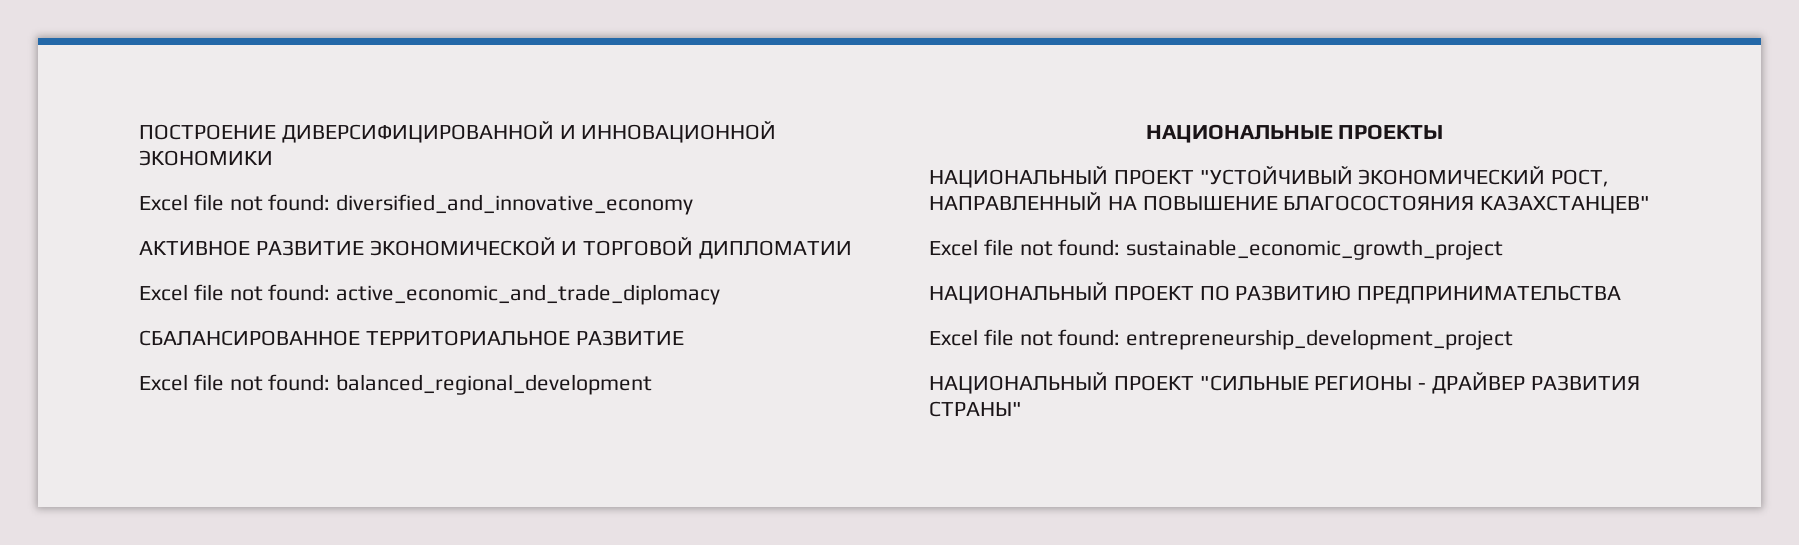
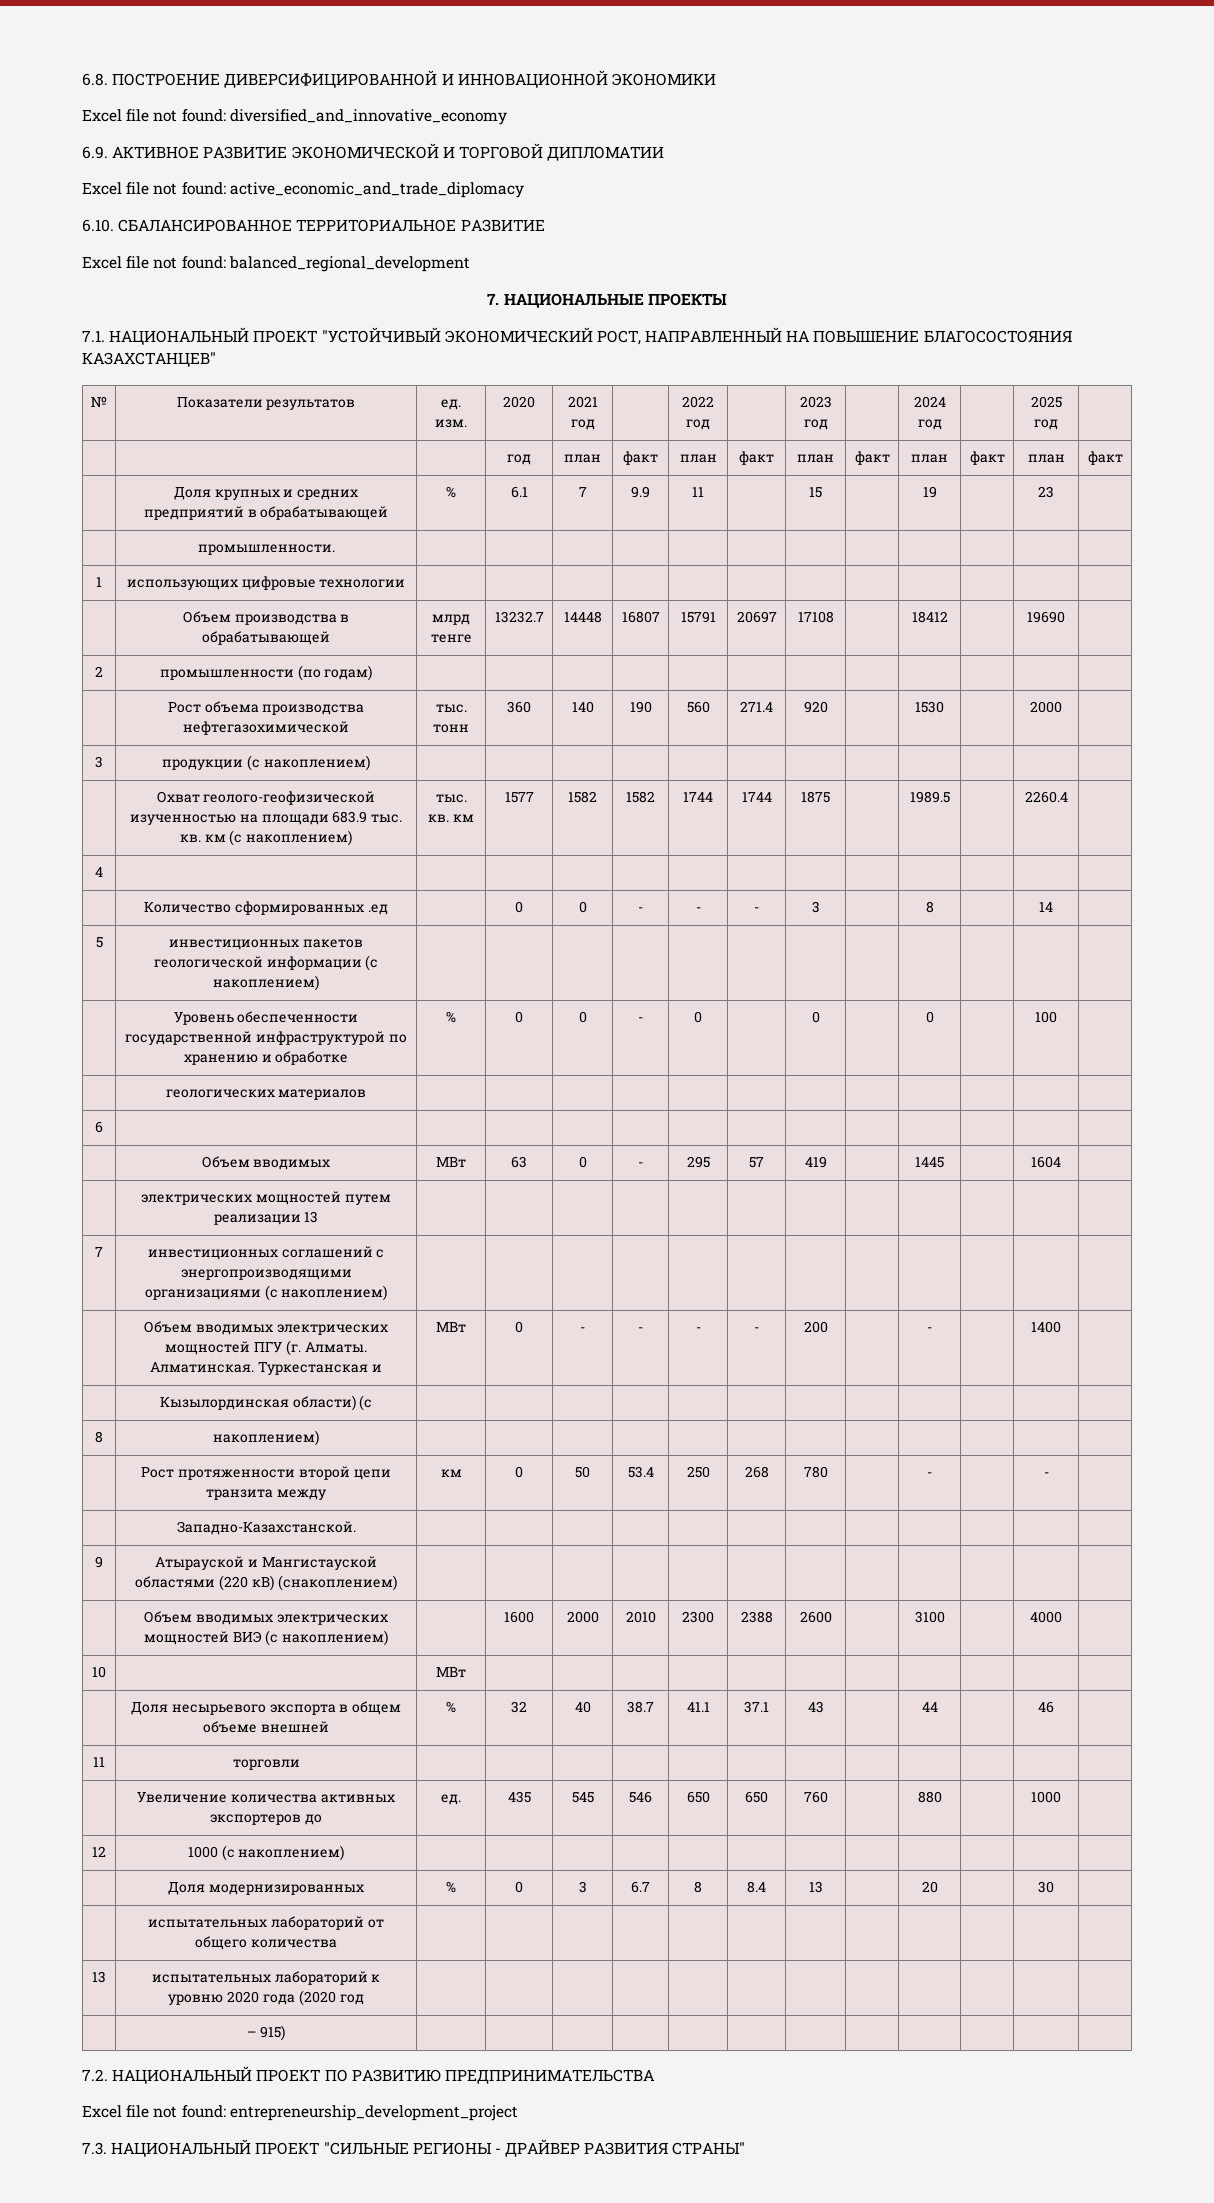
- ПОСТРОЕНИЕ ДИВЕРСИФИЦИРОВАННОЙ И ИННОВАЦИОННОЙ ЭКОНОМИКИ
+ 6.8. ПОСТРОЕНИЕ ДИВЕРСИФИЦИРОВАННОЙ И ИННОВАЦИОННОЙ ЭКОНОМИКИ
- АКТИВНОЕ РАЗВИТИЕ ЭКОНОМИЧЕСКОЙ И ТОРГОВОЙ ДИПЛОМАТИИ
+ 6.9. АКТИВНОЕ РАЗВИТИЕ ЭКОНОМИЧЕСКОЙ И ТОРГОВОЙ ДИПЛОМАТИИ
- СБАЛАНСИРОВАННОЕ ТЕРРИТОРИАЛЬНОЕ РАЗВИТИЕ
+ 6.10. СБАЛАНСИРОВАННОЕ ТЕРРИТОРИАЛЬНОЕ РАЗВИТИЕ
- НАЦИОНАЛЬНЫЕ ПРОЕКТЫ
+ 7. НАЦИОНАЛЬНЫЕ ПРОЕКТЫ
- НАЦИОНАЛЬНЫЙ ПРОЕКТ "УСТОЙЧИВЫЙ ЭКОНОМИЧЕСКИЙ РОСТ, НАПРАВЛЕННЫЙ НА ПОВЫШЕНИЕ БЛАГОСОСТОЯНИЯ КАЗАХСТАНЦЕВ"
+ 7.1. НАЦИОНАЛЬНЫЙ ПРОЕКТ "УСТОЙЧИВЫЙ ЭКОНОМИЧЕСКИЙ РОСТ, НАПРАВЛЕННЫЙ НА ПОВЫШЕНИЕ БЛАГОСОСТОЯНИЯ КАЗАХСТАНЦЕВ"
- Excel file not found: sustainable_economic_growth_project
- НАЦИОНАЛЬНЫЙ ПРОЕКТ ПО РАЗВИТИЮ ПРЕДПРИНИМАТЕЛЬСТВА
+ № | Показатели результатов | ед. изм. | 2020 | 2021 год | | 2022 год | | 2023 год | | 2024 год | | 2025 год |
+ | | | год | план | факт | план | факт | план | факт | план | факт | план | факт
+ | Доля крупных и средних предприятий в обрабатывающей | % | 6.1 | 7 | 9.9 | 11 | | 15 | | 19 | | 23 |
+ | промышленности. | | | | | | | | | | | |
+ 1 | использующих цифровые технологии | | | | | | | | | | | |
+ | Объем производства в обрабатывающей | млрд тенге | 13232.7 | 14448 | 16807 | 15791 | 20697 | 17108 | | 18412 | | 19690 |
+ 2 | промышленности (по годам) | | | | | | | | | | | |
+ | Рост объема производства нефтегазохимической | тыс. тонн | 360 | 140 | 190 | 560 | 271.4 | 920 | | 1530 | | 2000 |
+ 3 | продукции (с накоплением) | | | | | | | | | | | |
+ | Охват геолого-геофизической изученностью на площади 683.9 тыс. кв. км (с накоплением) | тыс. кв. км | 1577 | 1582 | 1582 | 1744 | 1744 | 1875 | | 1989.5 | | 2260.4 |
+ 4 | | | | | | | | | | | | |
+ | Количество сформированных .ед | | 0 | 0 | - | - | - | 3 | | 8 | | 14 |
+ 5 | инвестиционных пакетов геологической информации (с накоплением) | | | | | | | | | | | |
+ | Уровень обеспеченности государственной инфраструктурой по хранению и обработке | % | 0 | 0 | - | 0 | | 0 | | 0 | | 100 |
+ | геологических материалов | | | | | | | | | | | |
+ 6 | | | | | | | | | | | | |
+ | Объем вводимых | МВт | 63 | 0 | - | 295 | 57 | 419 | | 1445 | | 1604 |
+ | электрических мощностей путем реализации 13 | | | | | | | | | | | |
+ 7 | инвестиционных соглашений с энергопроизводящими организациями (с накоплением) | | | | | | | | | | | |
+ | Объем вводимых электрических мощностей ПГУ (г. Алматы. Алматинская. Туркестанская и | МВт | 0 | - | - | - | - | 200 | | - | | 1400 |
+ | Кызылординская области) (с | | | | | | | | | | | |
+ 8 | накоплением) | | | | | | | | | | | |
+ | Рост протяженности второй цепи транзита между | км | 0 | 50 | 53.4 | 250 | 268 | 780 | | - | | - |
+ | Западно-Казахстанской. | | | | | | | | | | | |
+ 9 | Атырауской и Мангистауской областями (220 кВ) (снакоплением) | | | | | | | | | | | |
+ | Объем вводимых электрических мощностей ВИЭ (с накоплением) | | 1600 | 2000 | 2010 | 2300 | 2388 | 2600 | | 3100 | | 4000 |
+ 10 | | МВт | | | | | | | | | | |
+ | Доля несырьевого экспорта в общем объеме внешней | % | 32 | 40 | 38.7 | 41.1 | 37.1 | 43 | | 44 | | 46 |
+ 11 | торговли | | | | | | | | | | | |
+ | Увеличение количества активных экспортеров до | ед. | 435 | 545 | 546 | 650 | 650 | 760 | | 880 | | 1000 |
+ 12 | 1000 (с накоплением) | | | | | | | | | | | |
+ | Доля модернизированных | % | 0 | 3 | 6.7 | 8 | 8.4 | 13 | | 20 | | 30 |
+ | испытательных лабораторий от общего количества | | | | | | | | | | | |
+ 13 | испытательных лабораторий к уровню 2020 года (2020 год | | | | | | | | | | | |
+ | – 915) | | | | | | | | | | | |
+ 7.2. НАЦИОНАЛЬНЫЙ ПРОЕКТ ПО РАЗВИТИЮ ПРЕДПРИНИМАТЕЛЬСТВА
- НАЦИОНАЛЬНЫЙ ПРОЕКТ "СИЛЬНЫЕ РЕГИОНЫ - ДРАЙВЕР РАЗВИТИЯ СТРАНЫ"
+ 7.3. НАЦИОНАЛЬНЫЙ ПРОЕКТ "СИЛЬНЫЕ РЕГИОНЫ - ДРАЙВЕР РАЗВИТИЯ СТРАНЫ"

